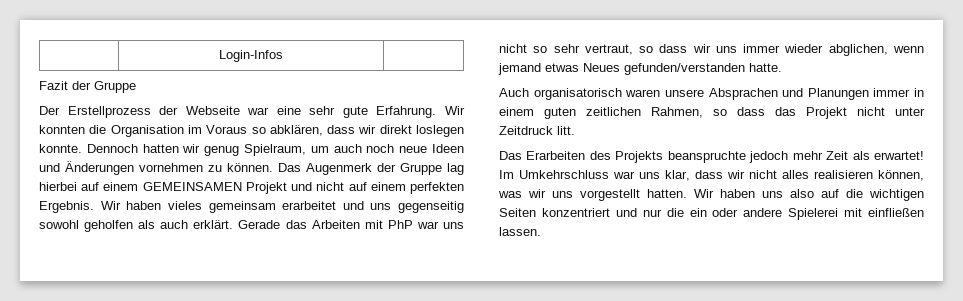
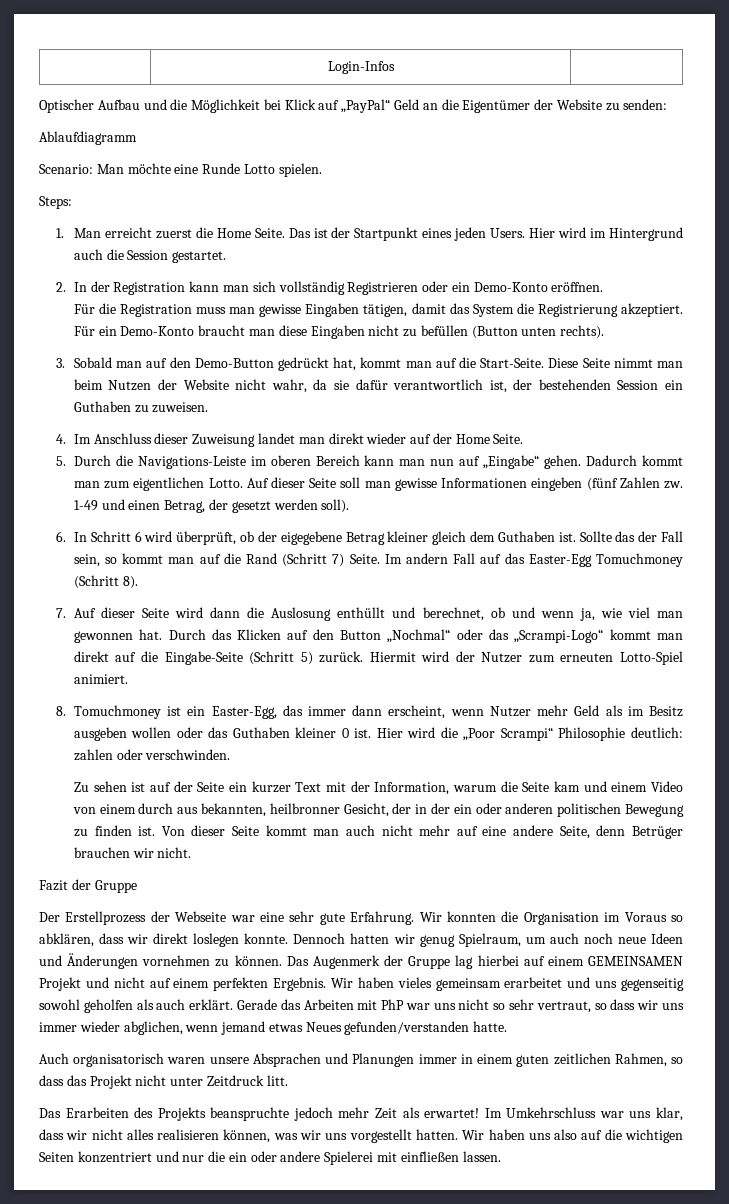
+ Optischer Aufbau und die Möglichkeit bei Klick auf „PayPal“ Geld an die Eigentümer der Website zu senden:
+ Ablaufdiagramm
+ Scenario: Man möchte eine Runde Lotto spielen.
+ Steps:
+ 1. Man erreicht zuerst die Home Seite. Das ist der Startpunkt eines jeden Users. Hier wird im Hintergrund auch die Session gestartet.
+ 2. In der Registration kann man sich vollständig Registrieren oder ein Demo-Konto eröffnen.
+ Für die Registration muss man gewisse Eingaben tätigen, damit das System die Registrierung akzeptiert. Für ein Demo-Konto braucht man diese Eingaben nicht zu befüllen (Button unten rechts).
+ 3. Sobald man auf den Demo-Button gedrückt hat, kommt man auf die Start-Seite. Diese Seite nimmt man beim Nutzen der Website nicht wahr, da sie dafür verantwortlich ist, der bestehenden Session ein Guthaben zu zuweisen.
+ 4. Im Anschluss dieser Zuweisung landet man direkt wieder auf der Home Seite.
+ 5. Durch die Navigations-Leiste im oberen Bereich kann man nun auf „Eingabe“ gehen. Dadurch kommt man zum eigentlichen Lotto. Auf dieser Seite soll man gewisse Informationen eingeben (fünf Zahlen zw. 1-49 und einen Betrag, der gesetzt werden soll).
+ 6. In Schritt 6 wird überprüft, ob der eigegebene Betrag kleiner gleich dem Guthaben ist. Sollte das der Fall sein, so kommt man auf die Rand (Schritt 7) Seite. Im andern Fall auf das Easter-Egg Tomuchmoney (Schritt 8).
+ 7. Auf dieser Seite wird dann die Auslosung enthüllt und berechnet, ob und wenn ja, wie viel man gewonnen hat. Durch das Klicken auf den Button „Nochmal“ oder das „Scrampi-Logo“ kommt man direkt auf die Eingabe-Seite (Schritt 5) zurück. Hiermit wird der Nutzer zum erneuten Lotto-Spiel animiert.
+ 8. Tomuchmoney ist ein Easter-Egg, das immer dann erscheint, wenn Nutzer mehr Geld als im Besitz ausgeben wollen oder das Guthaben kleiner 0 ist. Hier wird die „Poor Scrampi“ Philosophie deutlich: zahlen oder verschwinden.
+ Zu sehen ist auf der Seite ein kurzer Text mit der Information, warum die Seite kam und einem Video von einem durch aus bekannten, heilbronner Gesicht, der in der ein oder anderen politischen Bewegung zu finden ist. Von dieser Seite kommt man auch nicht mehr auf eine andere Seite, denn Betrüger brauchen wir nicht.

